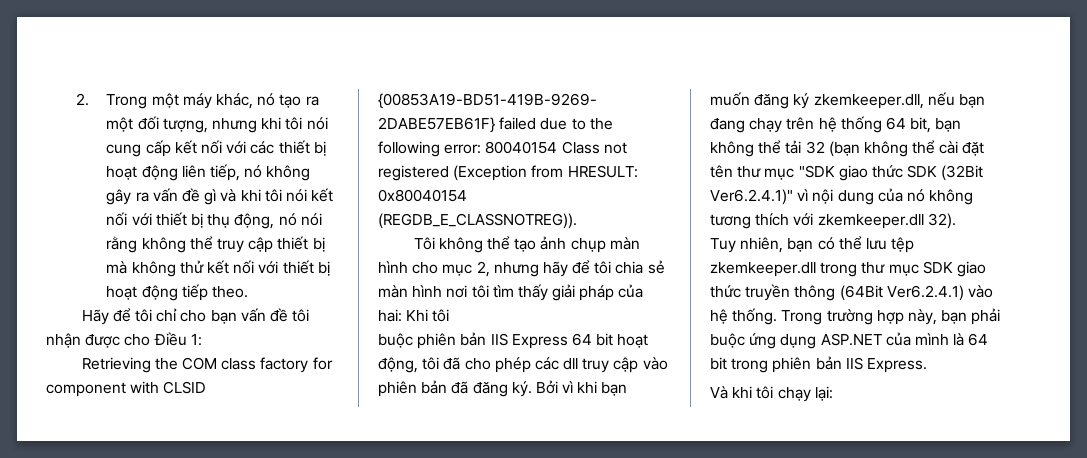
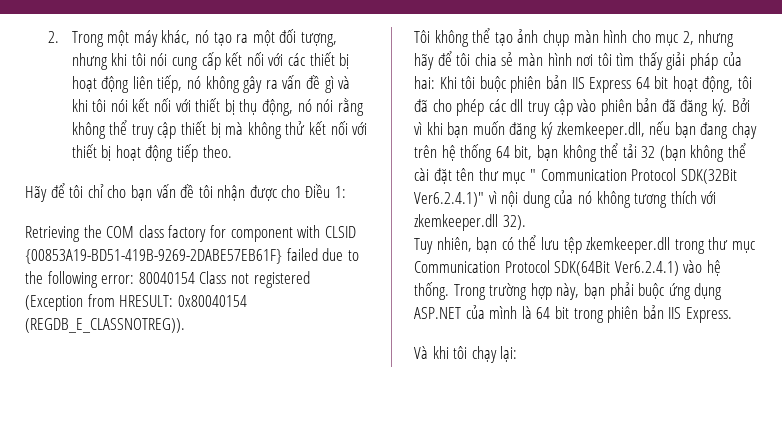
- Tôi không thể tạo ảnh chụp màn hình cho mục 2, nhưng hãy để tôi chia sẻ màn hình nơi tôi tìm thấy giải pháp của hai: Khi tôi
- buộc phiên bản IIS Express 64 bit hoạt động, tôi đã cho phép các dll truy cập vào phiên bản đã đăng ký.
+ Tôi không thể tạo ảnh chụp màn hình cho mục 2, nhưng hãy để tôi chia sẻ màn hình nơi tôi tìm thấy giải pháp của hai: Khi tôi buộc phiên bản IIS Express 64 bit hoạt động, tôi đã cho phép các dll truy cập vào phiên bản đã đăng ký.
- Bởi vì khi bạn muốn đăng ký zkemkeeper.dll, nếu bạn đang chạy trên hệ thống 64 bit, bạn không thể tải 32 (bạn không thể cài đặt tên thư mục "SDK giao thức SDK (32Bit Ver6.2.4.1)" vì nội dung của nó không tương thích với zkemkeeper.dll 32).
+ Bởi vì khi bạn muốn đăng ký zkemkeeper.dll, nếu bạn đang chạy trên hệ thống 64 bit, bạn không thể tải 32 (bạn không thể cài đặt tên thư mục " Communication Protocol SDK(32Bit Ver6.2.4.1)" vì nội dung của nó không tương thích với zkemkeeper.dll 32).
- Tuy nhiên, bạn có thể lưu tệp zkemkeeper.dll trong thư mục SDK giao thức truyền thông (64Bit Ver6.2.4.1) vào hệ thống.
+ Tuy nhiên, bạn có thể lưu tệp zkemkeeper.dll trong thư mục Communication Protocol SDK(64Bit Ver6.2.4.1) vào hệ thống.

